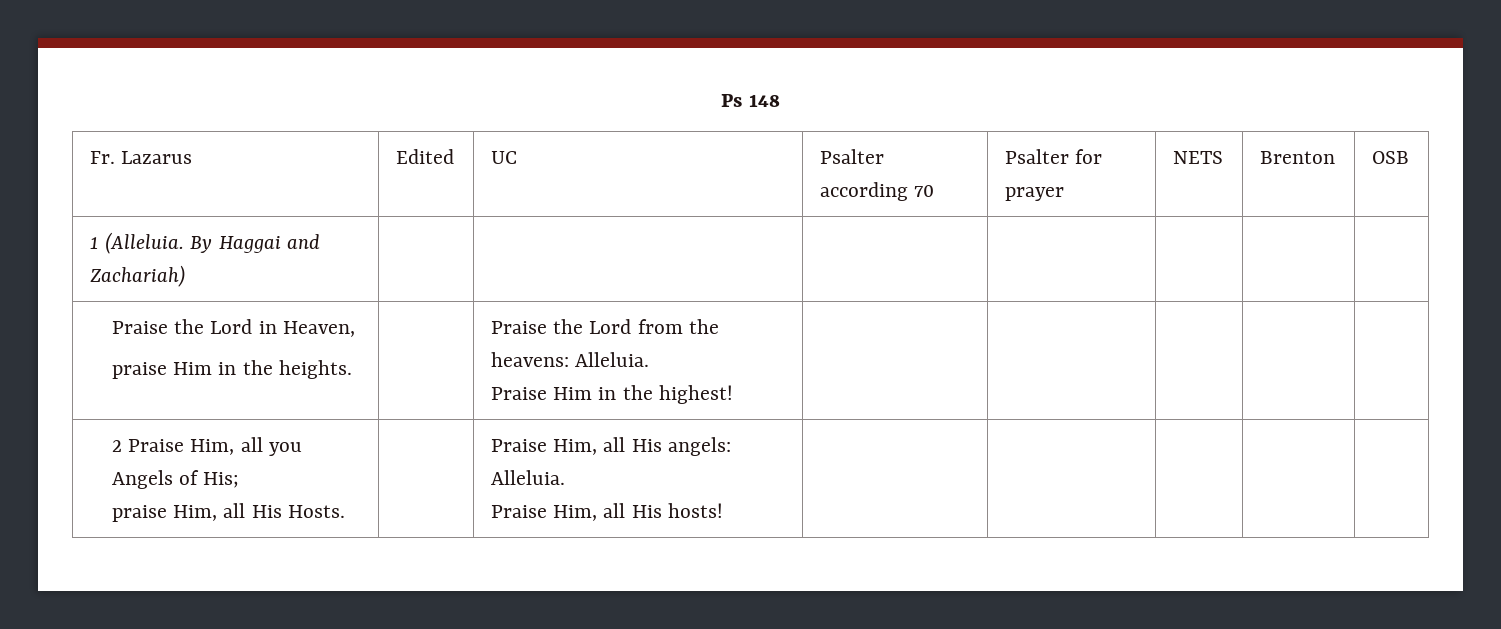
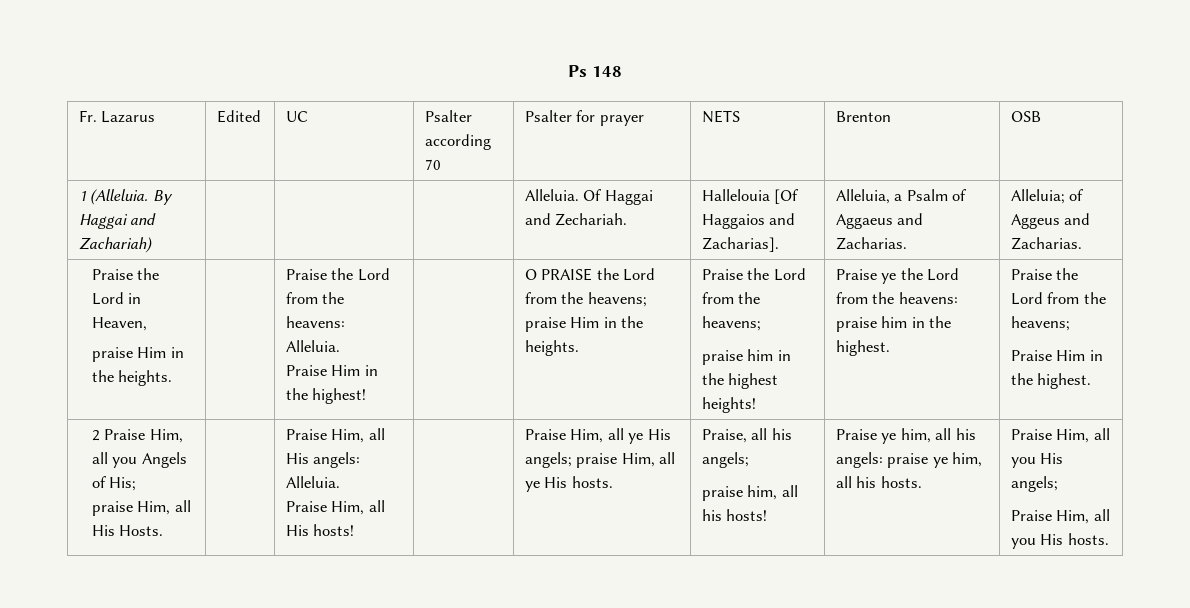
- 1 (Alleluia. By Haggai and Zachariah) | | | | | | |
+ 1 (Alleluia. By Haggai and Zachariah) | | | | Alleluia. Of Haggai and Zechariah. | Hallelouia [Of Haggaios and Zacharias]. | Alleluia, a Psalm of Aggaeus and Zacharias. | Alleluia; of Aggeus and Zacharias.
+ O PRAISE the Lord from the heavens; praise Him in the heights. | Praise the Lord from the heavens;
+ praise him in the highest heights! | Praise ye the Lord from the heavens: praise him in the highest. | Praise the Lord from the heavens;
+ Praise Him in the highest.
+ Praise Him, all ye His angels; praise Him, all ye His hosts. | Praise, all his angels;
+ praise him, all his hosts! | Praise ye him, all his angels: praise ye him, all his hosts. | Praise Him, all you His angels;
+ Praise Him, all you His hosts.

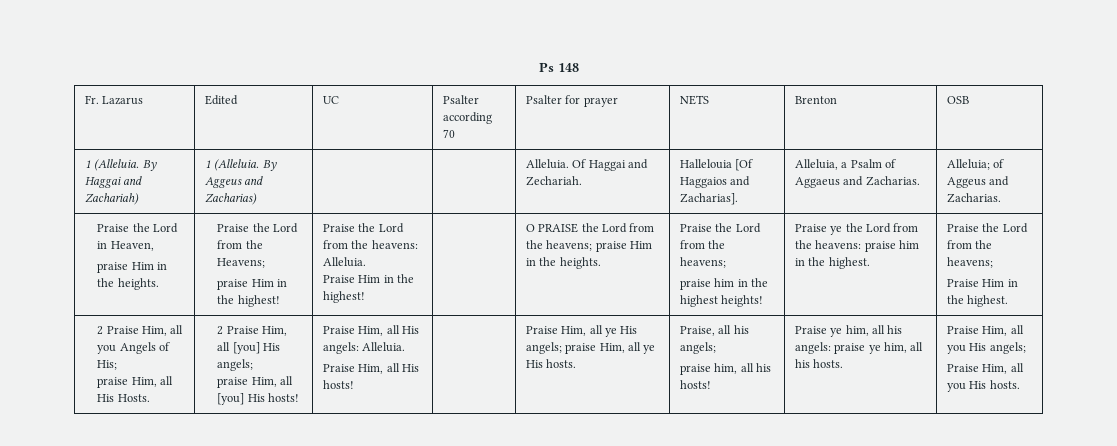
- 1 (Alleluia. By Haggai and Zachariah) | | | | Alleluia. Of Haggai and Zechariah. | Hallelouia [Of Haggaios and Zacharias]. | Alleluia, a Psalm of Aggaeus and Zacharias. | Alleluia; of Aggeus and Zacharias.
+ 1 (Alleluia. By Haggai and Zachariah) | 1 (Alleluia. By Aggeus and Zacharias) | | | Alleluia. Of Haggai and Zechariah. | Hallelouia [Of Haggaios and Zacharias]. | Alleluia, a Psalm of Aggaeus and Zacharias. | Alleluia; of Aggeus and Zacharias.
+ Praise the Lord from the Heavens;
+ praise Him in the highest!
+ 2 Praise Him, all [you] His angels;
+ praise Him, all [you] His hosts!

